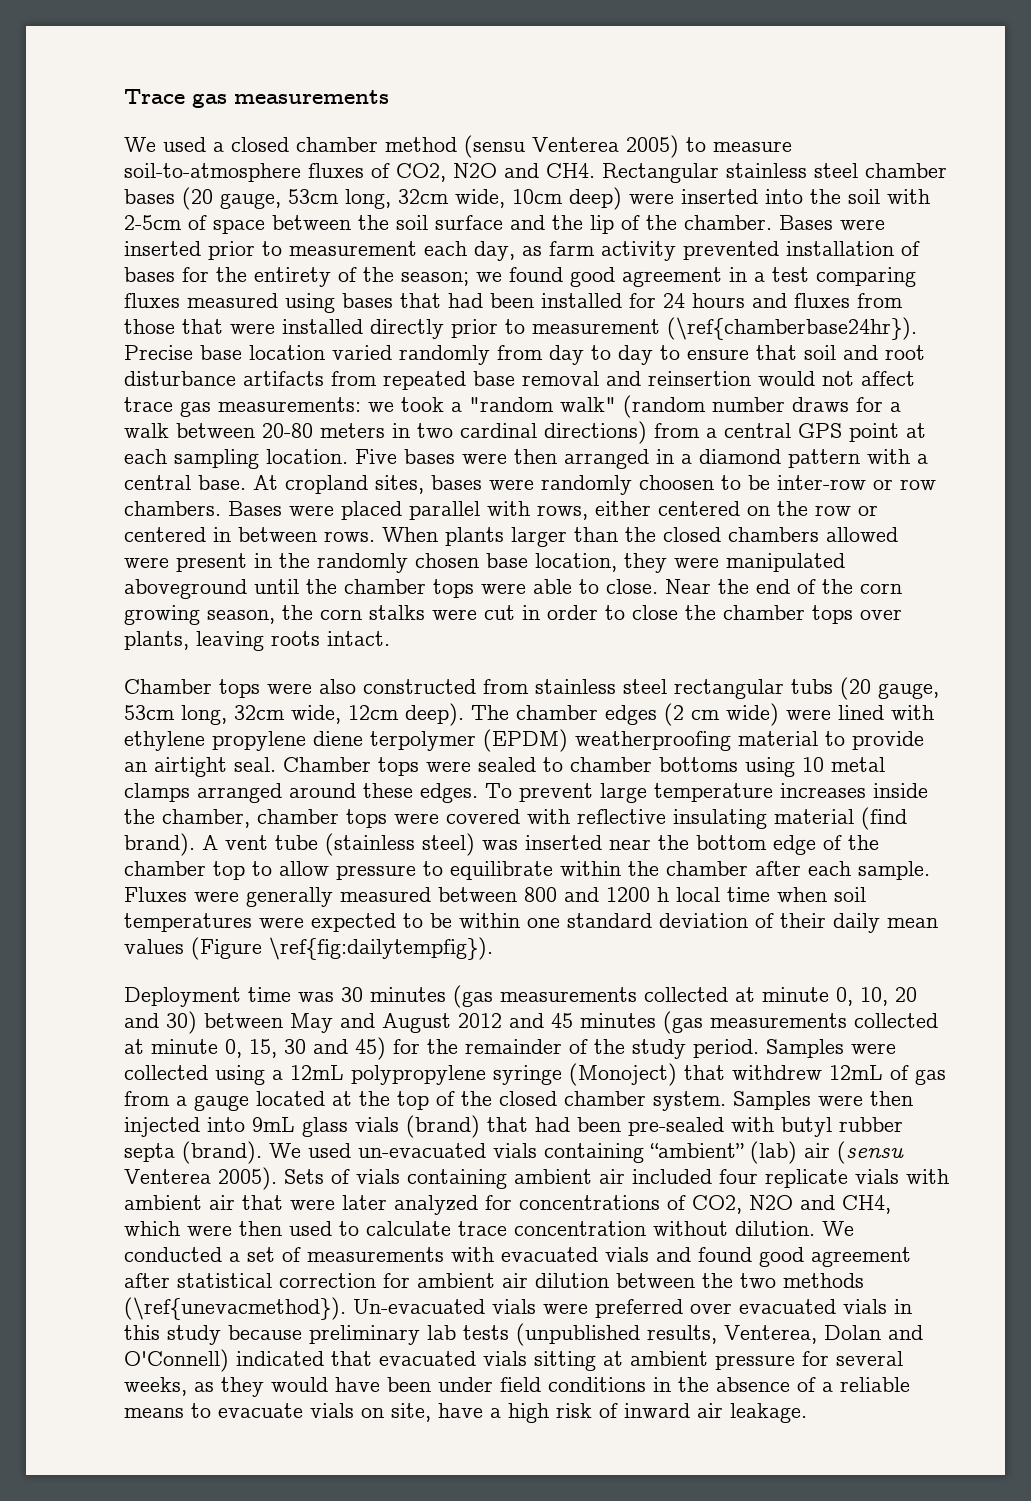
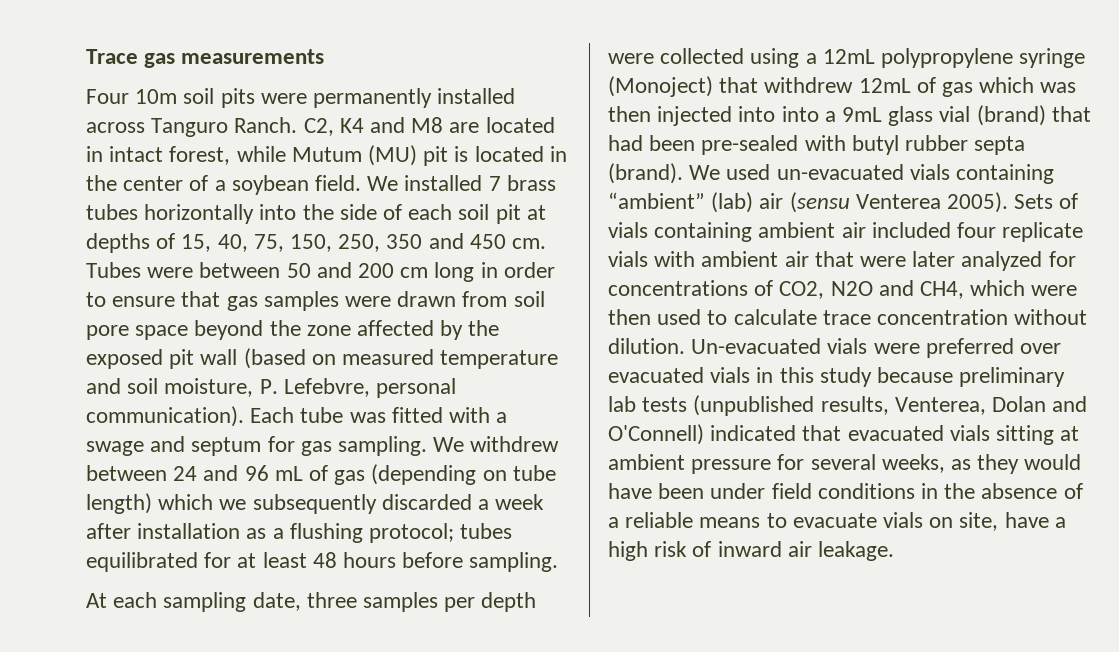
- We used a closed chamber method (sensu Venterea 2005) to measure soil-to-atmosphere fluxes of CO2, N2O and CH4. Rectangular stainless steel chamber bases (20 gauge, 53cm long, 32cm wide, 10cm deep) were inserted into the soil with 2-5cm of space between the soil surface and the lip of the chamber. Bases were inserted prior to measurement each day, as farm activity prevented installation of bases for the entirety of the season; we found good agreement in a test comparing fluxes measured using bases that had been installed for 24 hours and fluxes from those that were installed directly prior to measurement (\ref{chamberbase24hr}). Precise base location varied randomly from day to day to ensure that soil and root disturbance artifacts from repeated base removal and reinsertion would not affect trace gas measurements: we took a "random walk" (random number draws for a walk between 20-80 meters in two cardinal directions) from a central GPS point at each sampling location. Five bases were then arranged in a diamond pattern with a central base. At cropland sites, bases were randomly choosen to be inter-row or row chambers. Bases were placed parallel with rows, either centered on the row or centered in between rows. When plants larger than the closed chambers allowed were present in the randomly chosen base location, they were manipulated aboveground until the chamber tops were able to close. Near the end of the corn growing season, the corn stalks were cut in order to close the chamber tops over plants, leaving roots intact.
- Chamber tops were also constructed from stainless steel rectangular tubs (20 gauge, 53cm long, 32cm wide, 12cm deep). The chamber edges (2 cm wide) were lined with ethylene propylene diene terpolymer (EPDM) weatherproofing material to provide an airtight seal. Chamber tops were sealed to chamber bottoms using 10 metal clamps arranged around these edges. To prevent large temperature increases inside the chamber, chamber tops were covered with reflective insulating material (find brand). A vent tube (stainless steel) was inserted near the bottom edge of the chamber top to allow pressure to equilibrate within the chamber after each sample. Fluxes were generally measured between 800 and 1200 h local time when soil temperatures were expected to be within one standard deviation of their daily mean values (Figure \ref{fig:dailytempfig}).
- Deployment time was 30 minutes (gas measurements collected at minute 0, 10, 20 and 30) between May and August 2012 and 45 minutes (gas measurements collected at minute 0, 15, 30 and 45) for the remainder of the study period. Samples were collected using a 12mL polypropylene syringe (Monoject) that withdrew 12mL of gas from a gauge located at the top of the closed chamber system. Samples were then injected into 9mL glass vials (brand) that had been pre-sealed with butyl rubber septa (brand).
+ Four 10m soil pits were permanently installed across Tanguro Ranch. C2, K4 and M8 are located in intact forest, while Mutum (MU) pit is located in the center of a soybean field. We installed 7 brass tubes horizontally into the side of each soil pit at depths of 15, 40, 75, 150, 250, 350 and 450 cm. Tubes were between 50 and 200 cm long in order to ensure that gas samples were drawn from soil pore space beyond the zone affected by the exposed pit wall (based on measured temperature and soil moisture, P. Lefebvre, personal communication). Each tube was fitted with a swage and septum for gas sampling. We withdrew between 24 and 96 mL of gas (depending on tube length) which we subsequently discarded a week after installation as a flushing protocol; tubes equilibrated for at least 48 hours before sampling.
+ At each sampling date, three samples per depth were collected using a 12mL polypropylene syringe (Monoject) that withdrew 12mL of gas which was then injected into into a 9mL glass vial (brand) that had been pre-sealed with butyl rubber septa (brand).
- We conducted a set of measurements with evacuated vials and found good agreement after statistical correction for ambient air dilution between the two methods (\ref{unevacmethod}).

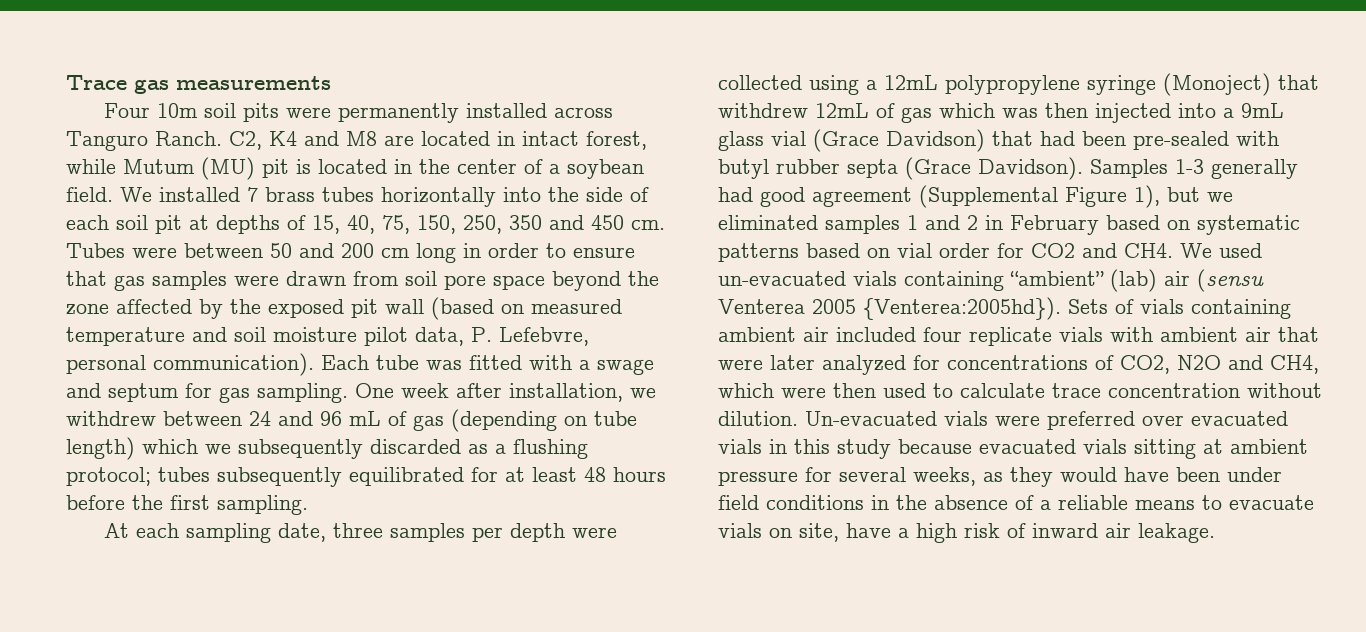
- Tubes were between 50 and 200 cm long in order to ensure that gas samples were drawn from soil pore space beyond the zone affected by the exposed pit wall (based on measured temperature and soil moisture, P. Lefebvre, personal communication).
+ Tubes were between 50 and 200 cm long in order to ensure that gas samples were drawn from soil pore space beyond the zone affected by the exposed pit wall (based on measured temperature and soil moisture pilot data, P. Lefebvre, personal communication).
- We withdrew between 24 and 96 mL of gas (depending on tube length) which we subsequently discarded a week after installation as a flushing protocol; tubes equilibrated for at least 48 hours before sampling.
+ One week after installation, we withdrew between 24 and 96 mL of gas (depending on tube length) which we subsequently discarded as a flushing protocol; tubes subsequently equilibrated for at least 48 hours before the first sampling.
- At each sampling date, three samples per depth were collected using a 12mL polypropylene syringe (Monoject) that withdrew 12mL of gas which was then injected into into a 9mL glass vial (brand) that had been pre-sealed with butyl rubber septa (brand). We used un-evacuated vials containing “ambient” (lab) air (sensu Venterea 2005).
+ At each sampling date, three samples per depth were collected using a 12mL polypropylene syringe (Monoject) that withdrew 12mL of gas which was then injected into a 9mL glass vial (Grace Davidson) that had been pre-sealed with butyl rubber septa (Grace Davidson). Samples 1-3 generally had good agreement (Supplemental Figure 1), but we eliminated samples 1 and 2 in February based on systematic patterns based on vial order for CO2 and CH4. We used un-evacuated vials containing “ambient” (lab) air (sensu Venterea 2005 {Venterea:2005hd}).
- Un-evacuated vials were preferred over evacuated vials in this study because preliminary lab tests (unpublished results, Venterea, Dolan and O'Connell) indicated that evacuated vials sitting at ambient pressure for several weeks, as they would have been under field conditions in the absence of a reliable means to evacuate vials on site, have a high risk of inward air leakage.
+ Un-evacuated vials were preferred over evacuated vials in this study because evacuated vials sitting at ambient pressure for several weeks, as they would have been under field conditions in the absence of a reliable means to evacuate vials on site, have a high risk of inward air leakage.

